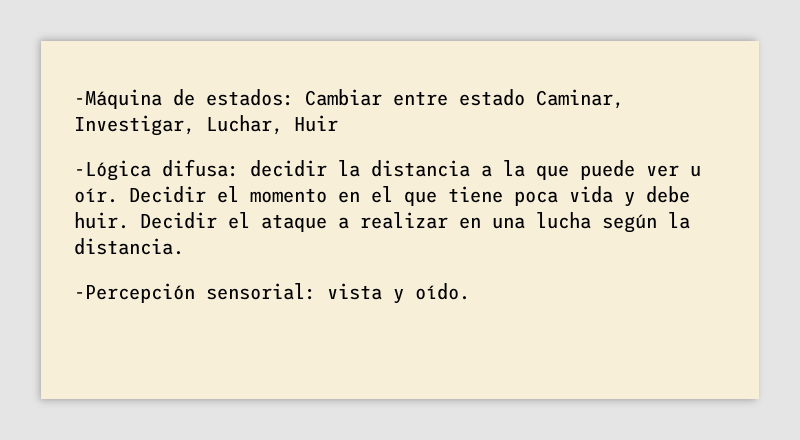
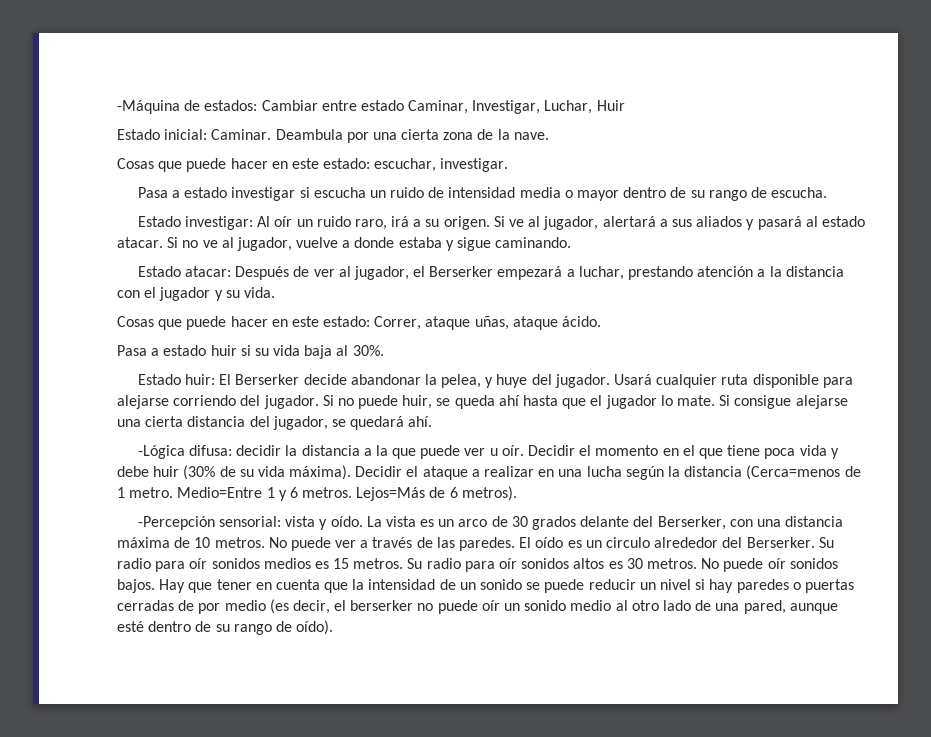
+ Estado inicial: Caminar. Deambula por una cierta zona de la nave.
+ Cosas que puede hacer en este estado: escuchar, investigar.
+ Pasa a estado investigar si escucha un ruido de intensidad media o mayor dentro de su rango de escucha.
+ Estado investigar: Al oír un ruido raro, irá a su origen. Si ve al jugador, alertará a sus aliados y pasará al estado atacar. Si no ve al jugador, vuelve a donde estaba y sigue caminando.
+ Estado atacar: Después de ver al jugador, el Berserker empezará a luchar, prestando atención a la distancia con el jugador y su vida.
+ Cosas que puede hacer en este estado: Correr, ataque uñas, ataque ácido.
+ Pasa a estado huir si su vida baja al 30%.
+ Estado huir: El Berserker decide abandonar la pelea, y huye del jugador. Usará cualquier ruta disponible para alejarse corriendo del jugador. Si no puede huir, se queda ahí hasta que el jugador lo mate. Si consigue alejarse una cierta distancia del jugador, se quedará ahí.
- Decidir el momento en el que tiene poca vida y debe huir.
+ Decidir el momento en el que tiene poca vida y debe huir (30% de su vida máxima).
- Decidir el ataque a realizar en una lucha según la distancia.
+ Decidir el ataque a realizar en una lucha según la distancia (Cerca=menos de 1 metro. Medio=Entre 1 y 6 metros. Lejos=Más de 6 metros).
+ La vista es un arco de 30 grados delante del Berserker, con una distancia máxima de 10 metros. No puede ver a través de las paredes. El oído es un circulo alrededor del Berserker. Su radio para oír sonidos medios es 15 metros. Su radio para oír sonidos altos es 30 metros. No puede oír sonidos bajos. Hay que tener en cuenta que la intensidad de un sonido se puede reducir un nivel si hay paredes o puertas cerradas de por medio (es decir, el berserker no puede oír un sonido medio al otro lado de una pared, aunque esté dentro de su rango de oído).

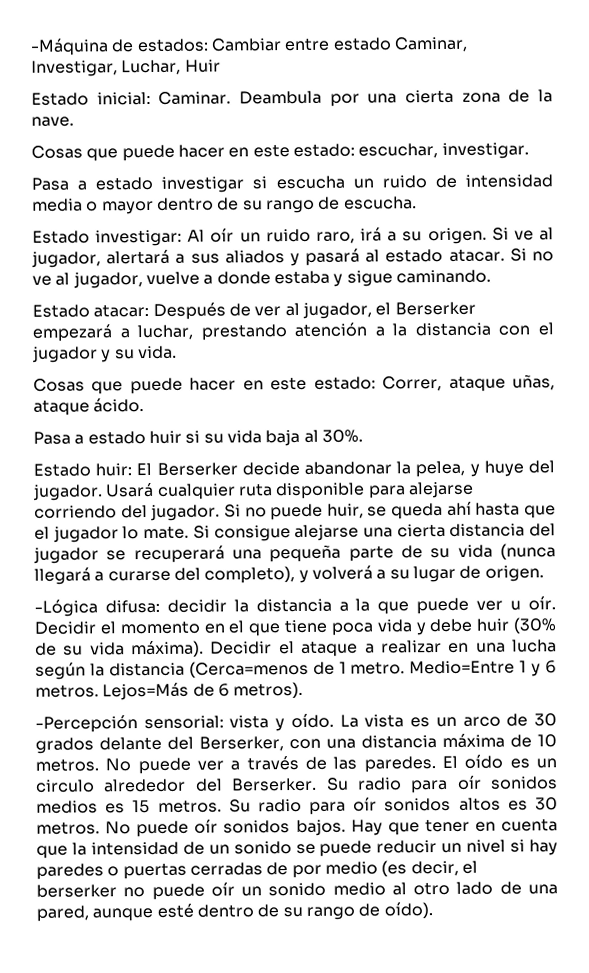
- Si consigue alejarse una cierta distancia del jugador, se quedará ahí.
+ Si consigue alejarse una cierta distancia del jugador se recuperará una pequeña parte de su vida (nunca llegará a curarse del completo), y volverá a su lugar de origen.

